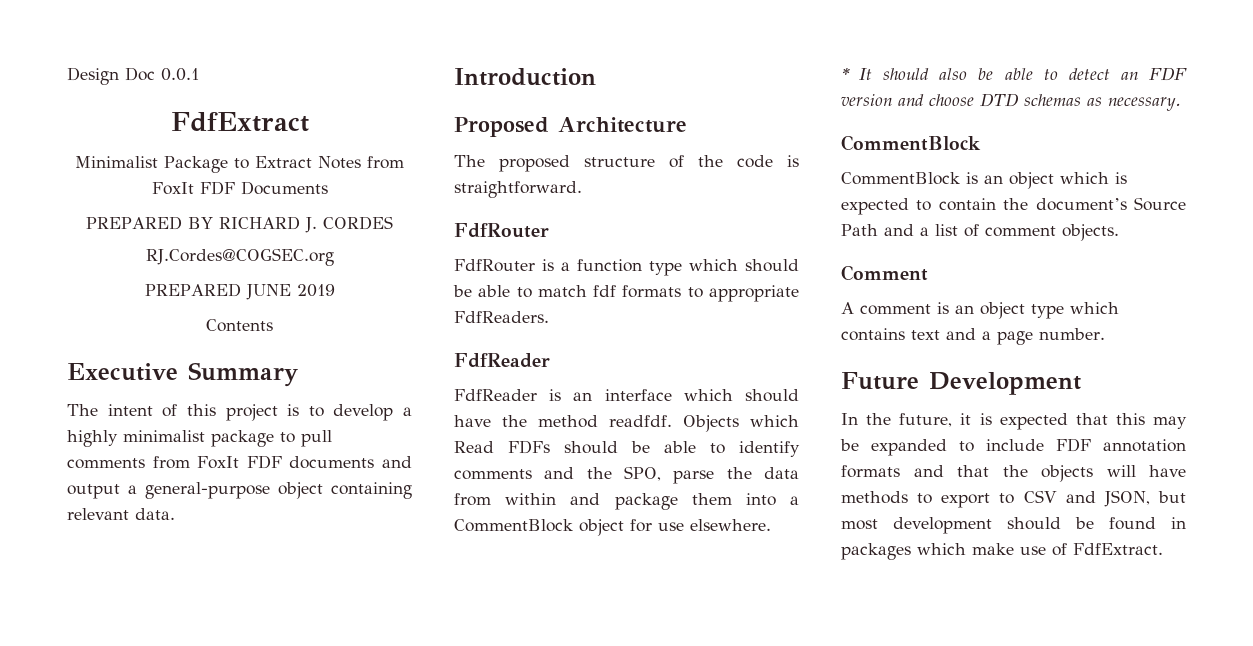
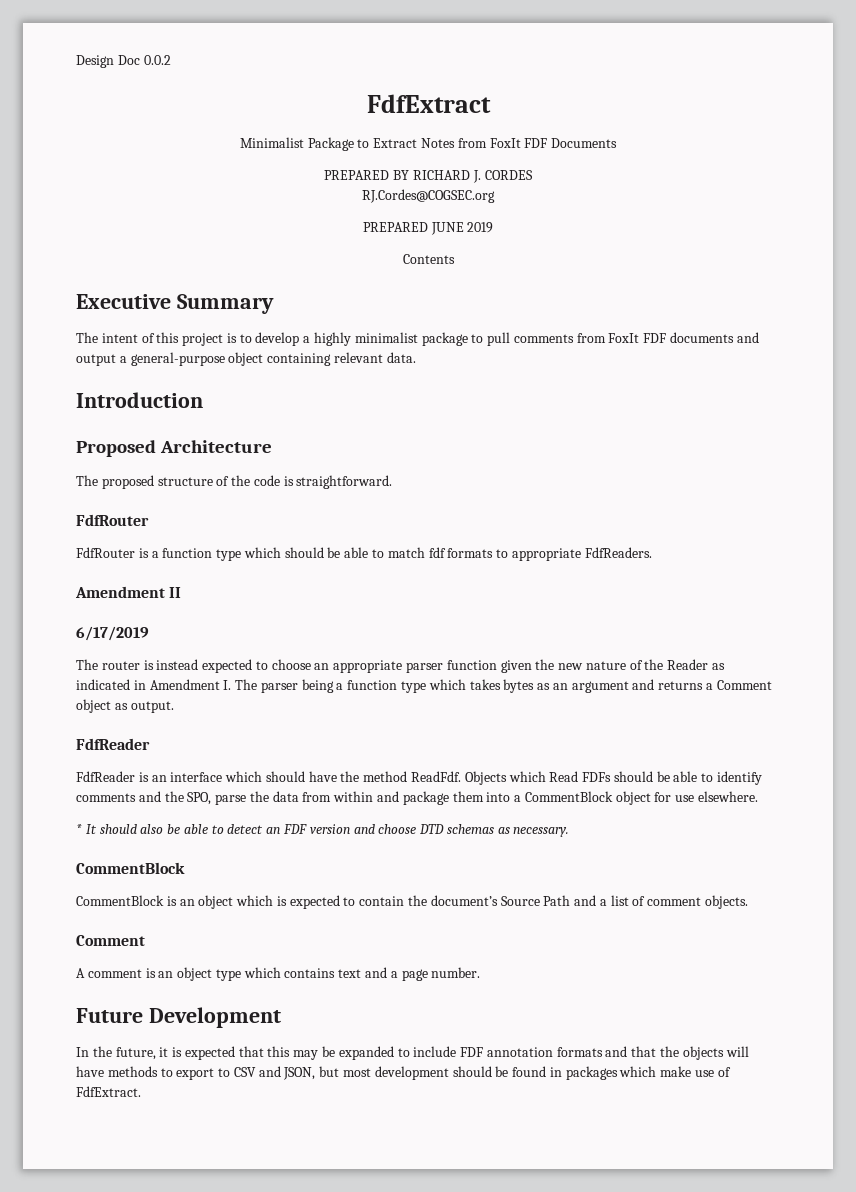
- Design Doc 0.0.1
+ Design Doc 0.0.2
+ Amendment II
+ 6/17/2019
+ The router is instead expected to choose an appropriate parser function given the new nature of the Reader as indicated in Amendment I. The parser being a function type which takes bytes as an argument and returns a Comment object as output.
- FdfReader is an interface which should have the method readfdf.
+ FdfReader is an interface which should have the method ReadFdf.

